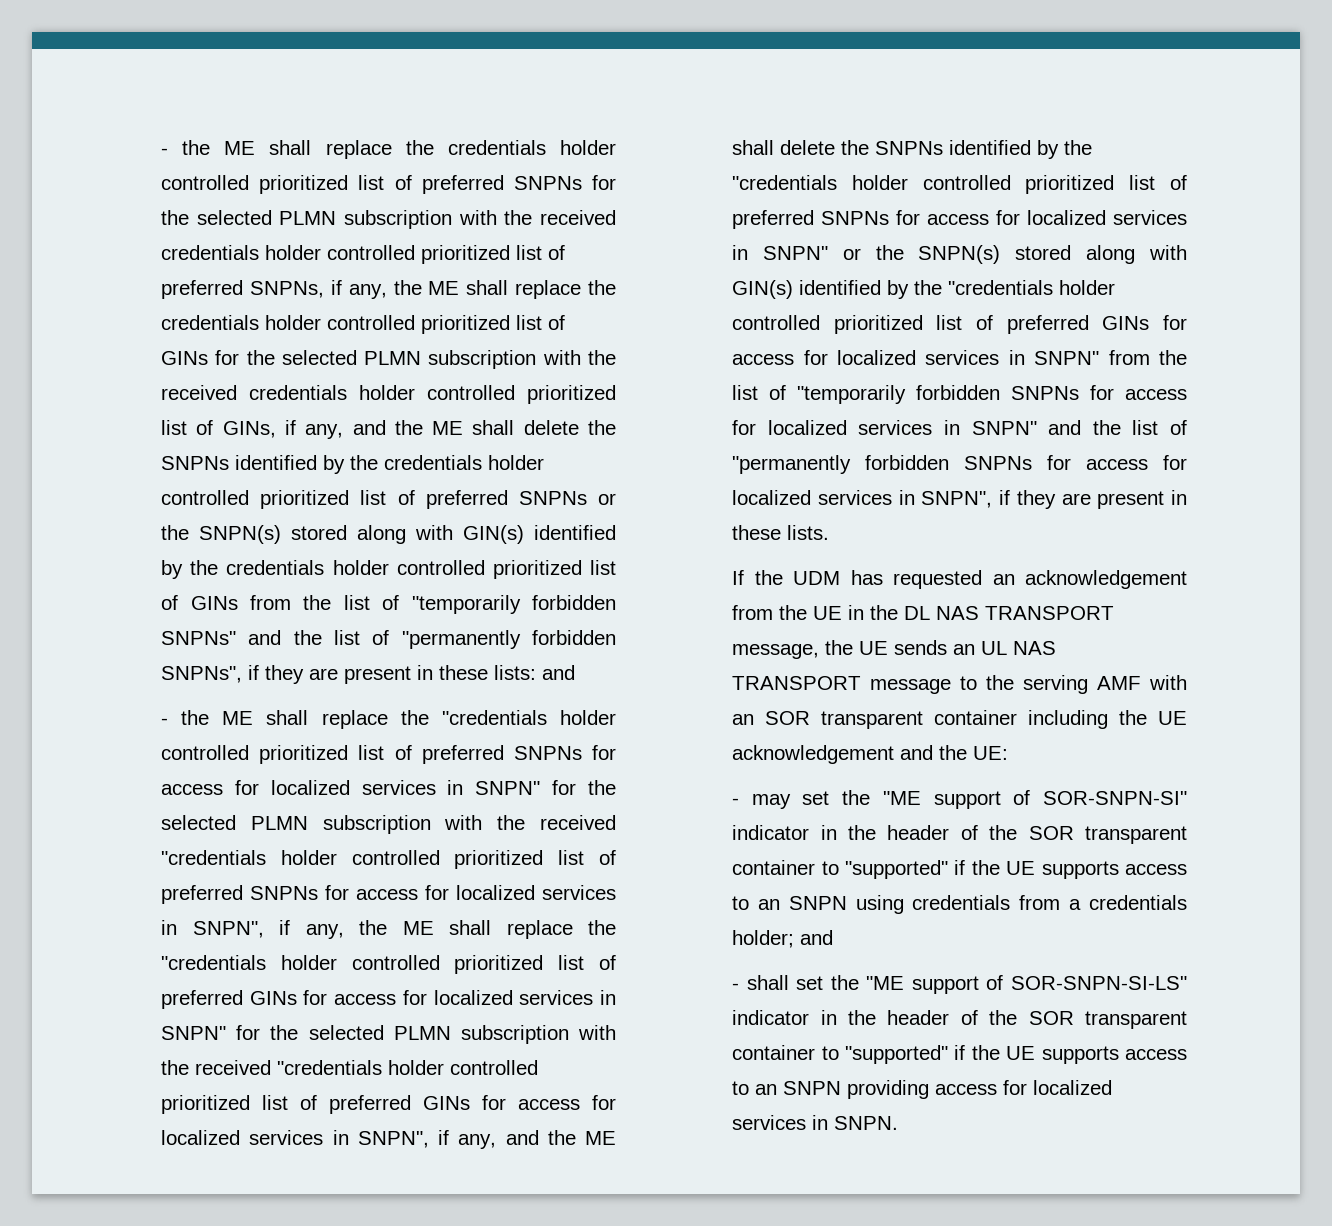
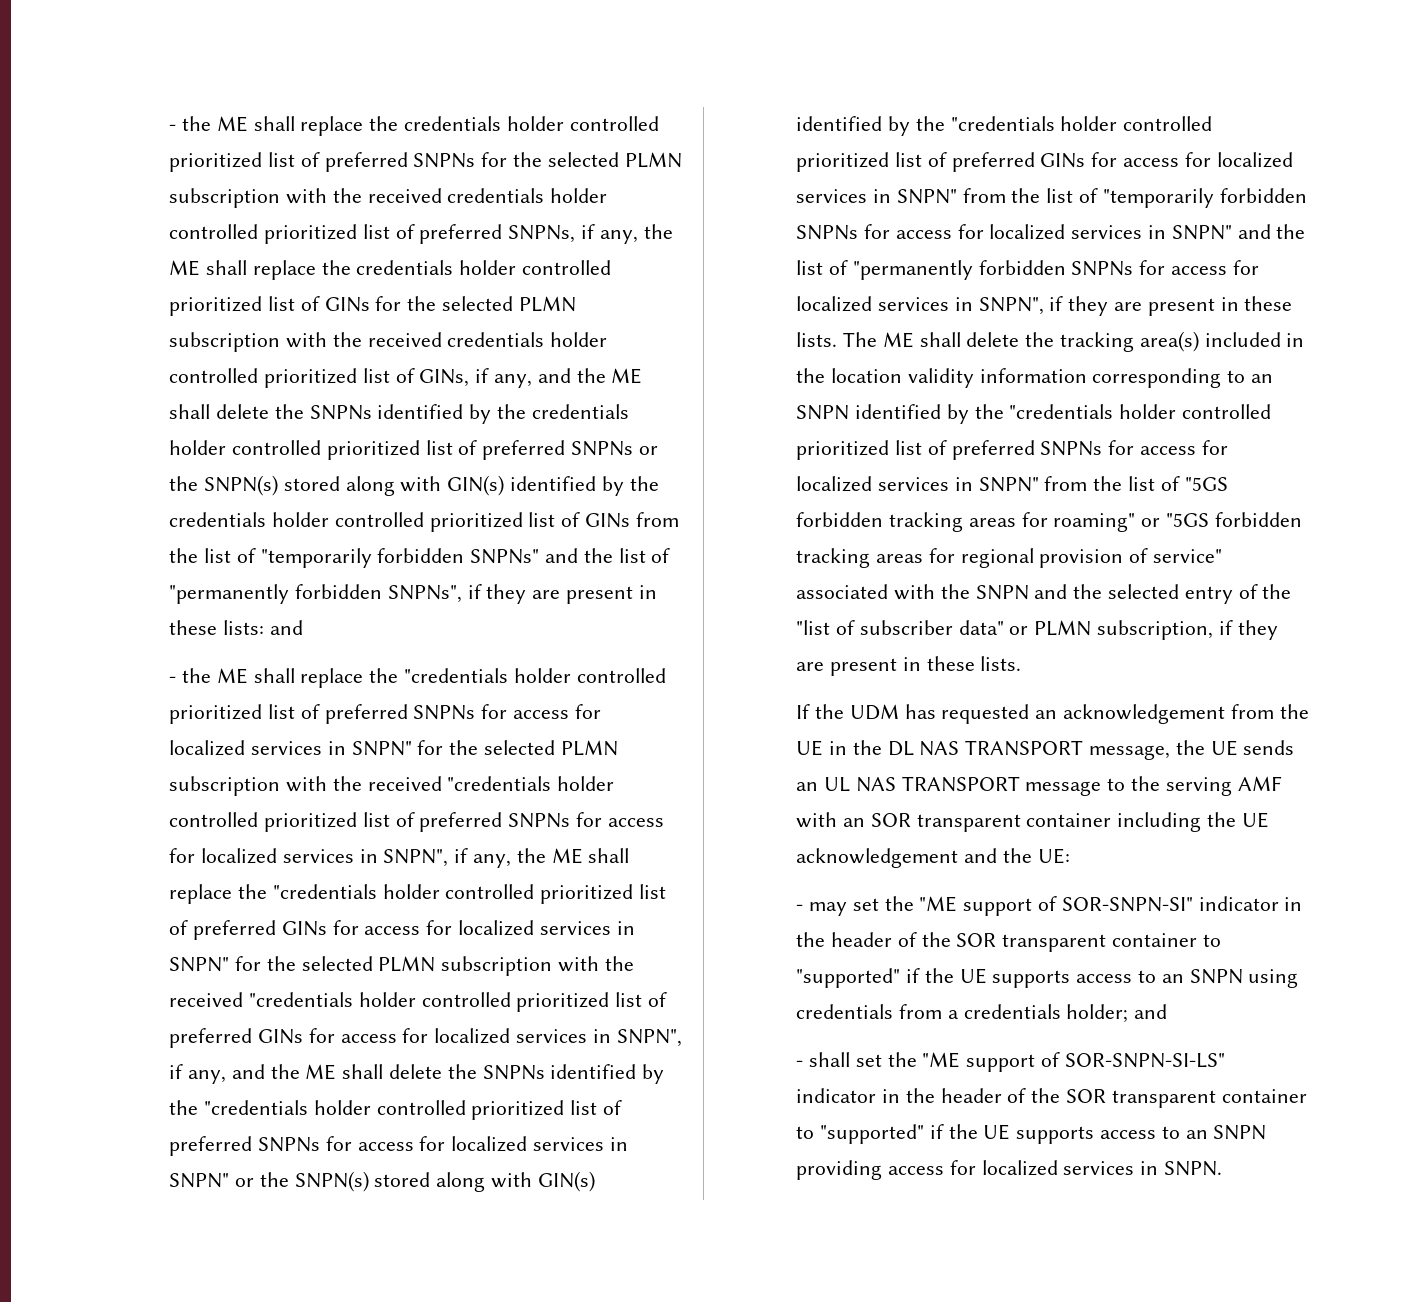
+ The ME shall delete the tracking area(s) included in the location validity information corresponding to an SNPN identified by the "credentials holder controlled prioritized list of preferred SNPNs for access for localized services in SNPN" from the list of "5GS forbidden tracking areas for roaming" or "5GS forbidden tracking areas for regional provision of service" associated with the SNPN and the selected entry of the "list of subscriber data" or PLMN subscription, if they are present in these lists.

